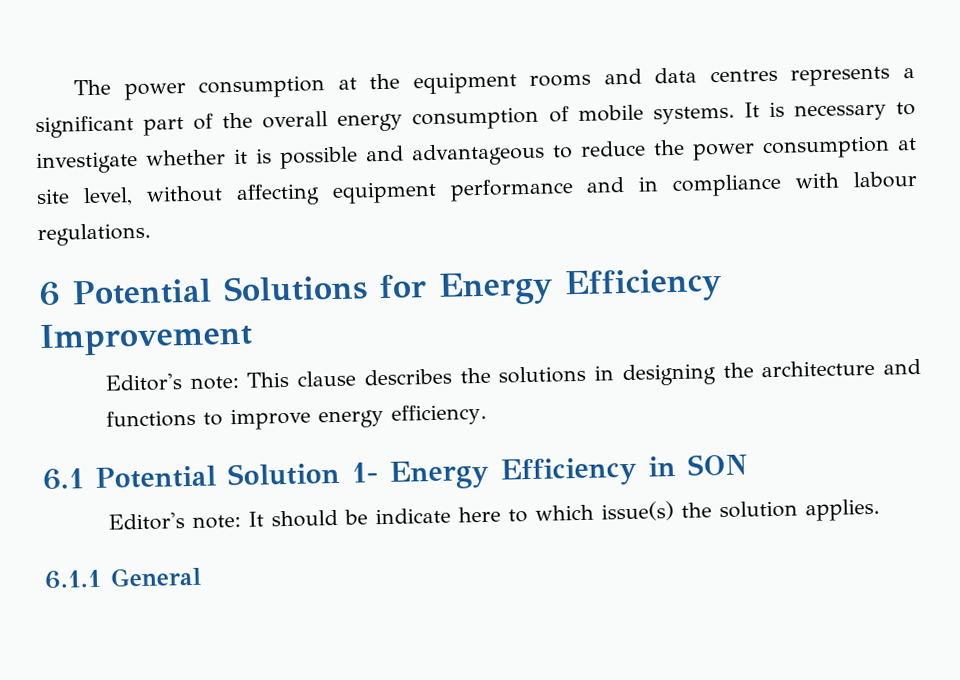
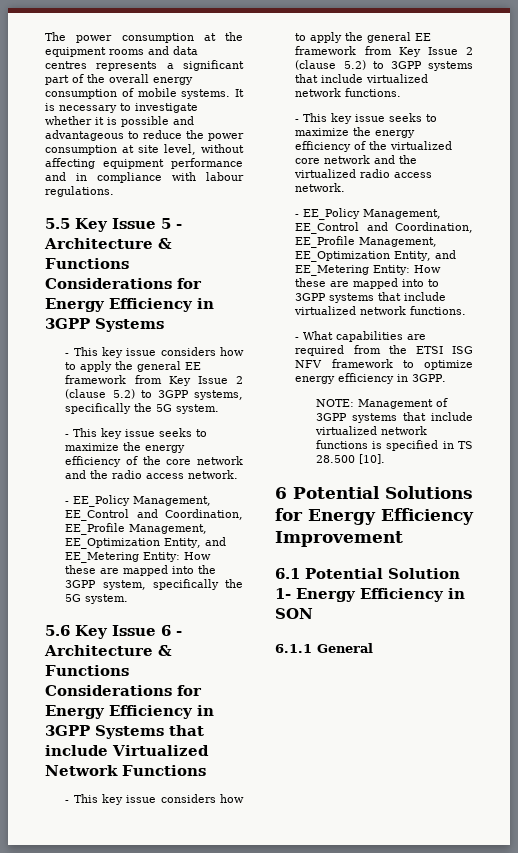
+ 5.5 Key Issue 5 - Architecture & Functions Considerations for Energy Efficiency in 3GPP Systems
+ - This key issue considers how to apply the general EE framework from Key Issue 2 (clause 5.2) to 3GPP systems, specifically the 5G system.
+ - This key issue seeks to maximize the energy efficiency of the core network and the radio access network.
+ - EE_Policy Management, EE_Control and Coordination, EE_Profile Management, EE_Optimization Entity, and EE_Metering Entity: How these are mapped into the 3GPP system, specifically the 5G system.
+ 5.6 Key Issue 6 - Architecture & Functions Considerations for Energy Efficiency in 3GPP Systems that include Virtualized Network Functions
+ - This key issue considers how to apply the general EE framework from Key Issue 2 (clause 5.2) to 3GPP systems that include virtualized network functions.
+ - This key issue seeks to maximize the energy efficiency of the virtualized core network and the virtualized radio access network.
+ - EE_Policy Management, EE_Control and Coordination, EE_Profile Management, EE_Optimization Entity, and EE_Metering Entity: How these are mapped into to 3GPP systems that include virtualized network functions.
+ - What capabilities are required from the ETSI ISG NFV framework to optimize energy efficiency in 3GPP.
+ NOTE: Management of 3GPP systems that include virtualized network functions is specified in TS 28.500 [10].
- Editor's note: This clause describes the solutions in designing the architecture and functions to improve energy efficiency.
- Editor's note: It should be indicate here to which issue(s) the solution applies.

